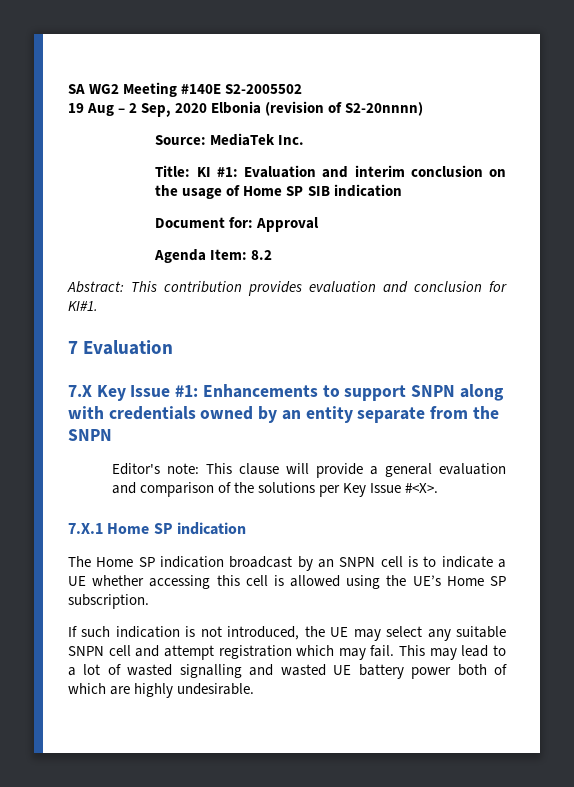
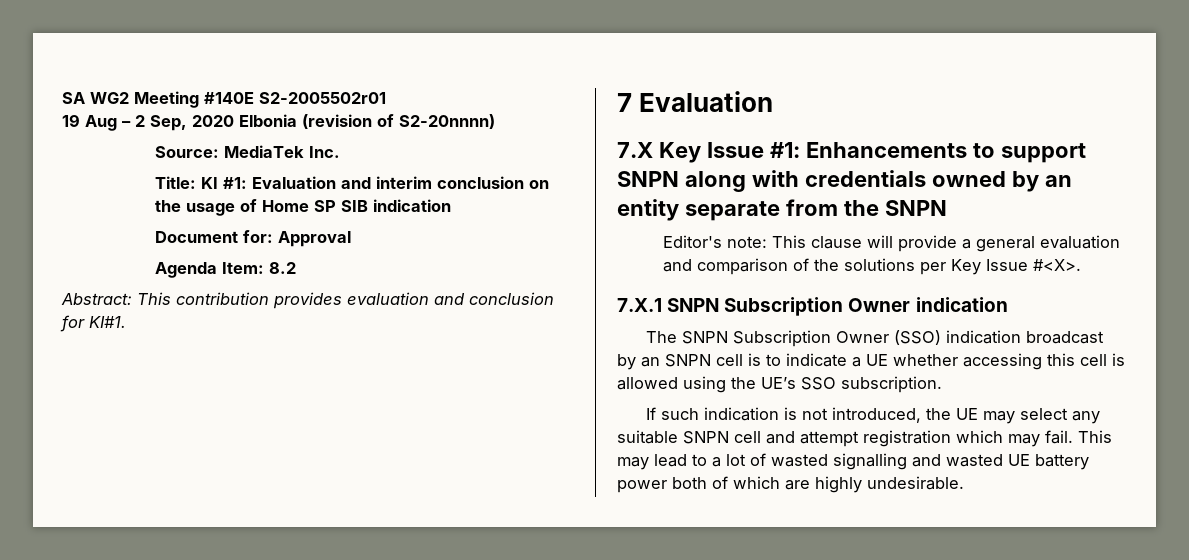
- SA WG2 Meeting #140E S2-2005502
+ SA WG2 Meeting #140E S2-2005502r01
- 7.X.1 Home SP indication
+ 7.X.1 SNPN Subscription Owner indication
- The Home SP indication broadcast by an SNPN cell is to indicate a UE whether accessing this cell is allowed using the UE’s Home SP subscription.
+ The SNPN Subscription Owner (SSO) indication broadcast by an SNPN cell is to indicate a UE whether accessing this cell is allowed using the UE’s SSO subscription.

